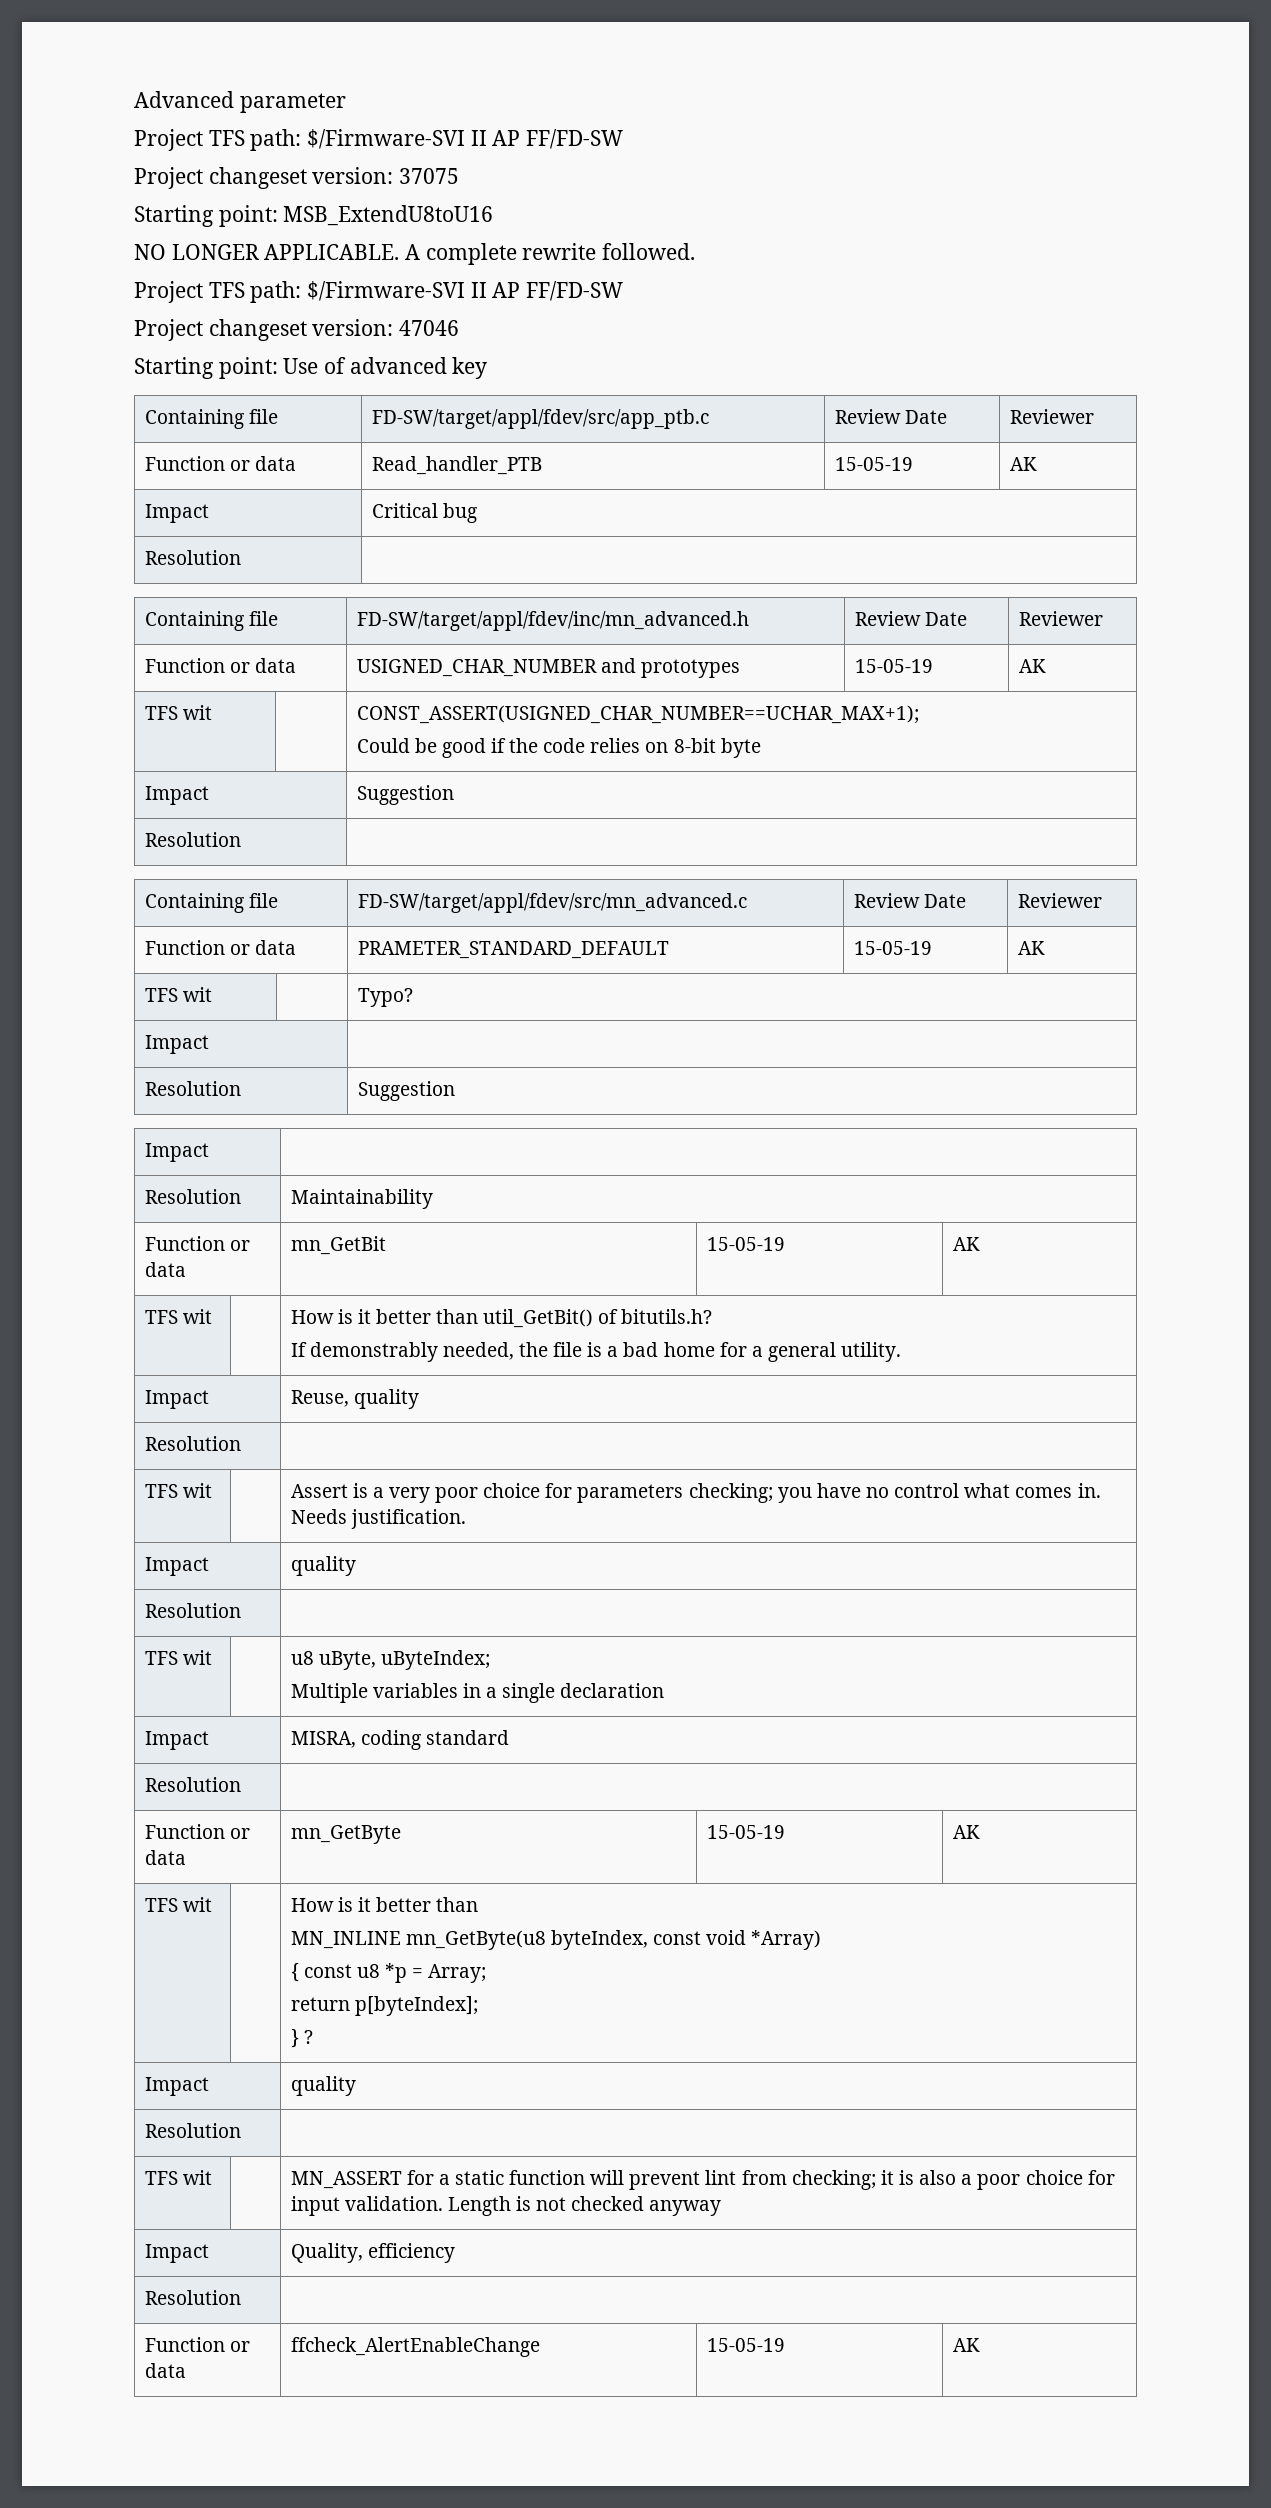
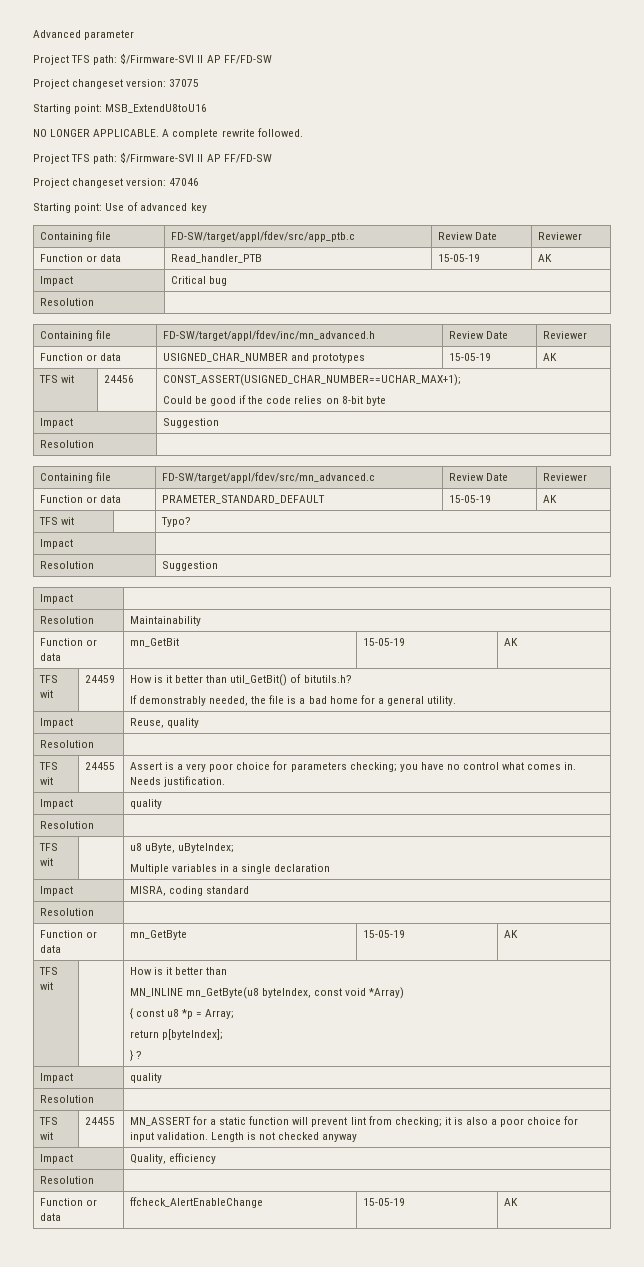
- TFS wit | | CONST_ASSERT(USIGNED_CHAR_NUMBER==UCHAR_MAX+1);
+ TFS wit | 24456 | CONST_ASSERT(USIGNED_CHAR_NUMBER==UCHAR_MAX+1);
- TFS wit | | How is it better than util_GetBit() of bitutils.h?
+ TFS wit | 24459 | How is it better than util_GetBit() of bitutils.h?
- TFS wit | | Assert is a very poor choice for parameters checking; you have no control what comes in. Needs justification.
+ TFS wit | 24455 | Assert is a very poor choice for parameters checking; you have no control what comes in. Needs justification.
- TFS wit | | MN_ASSERT for a static function will prevent lint from checking; it is also a poor choice for input validation. Length is not checked anyway
+ TFS wit | 24455 | MN_ASSERT for a static function will prevent lint from checking; it is also a poor choice for input validation. Length is not checked anyway

